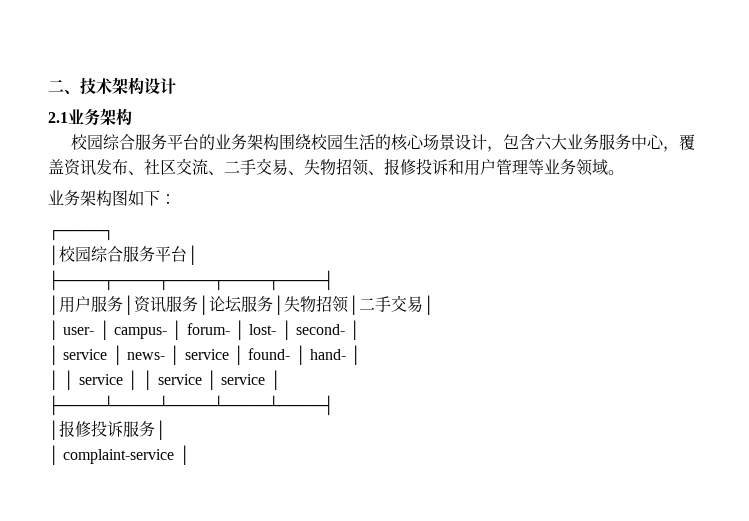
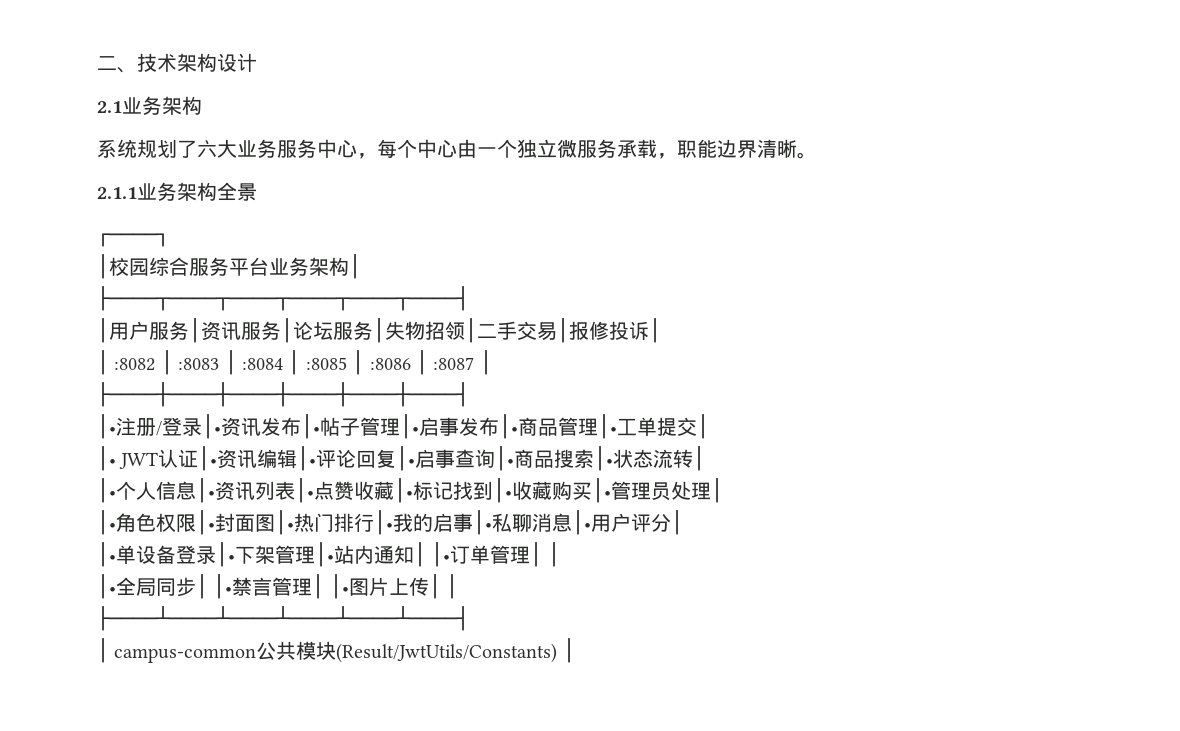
- 校园综合服务平台的业务架构围绕校园生活的核心场景设计，包含六大业务服务中心，覆盖资讯发布、社区交流、二手交易、失物招领、报修投诉和用户管理等业务领域。
+ 系统规划了六大业务服务中心，每个中心由一个独立微服务承载，职能边界清晰。
- 业务架构图如下：
+ 2.1.1业务架构全景
- │校园综合服务平台│
- ├────┬────┬────┬────┬────┤
+ │校园综合服务平台业务架构│
+ ├────┬────┬────┬────┬────┬────┤
- │用户服务│资讯服务│论坛服务│失物招领│二手交易│
- │ user- │ campus- │ forum- │ lost- │ second- │
- │ service │ news- │ service │ found- │ hand- │
- │ │ service │ │ service │ service │
- ├────┴────┴────┴────┴────┤
- │报修投诉服务│
- │ complaint-service │
+ │用户服务│资讯服务│论坛服务│失物招领│二手交易│报修投诉│
+ │ :8082 │ :8083 │ :8084 │ :8085 │ :8086 │ :8087 │
+ ├────┼────┼────┼────┼────┼────┤
+ │•注册/登录│•资讯发布│•帖子管理│•启事发布│•商品管理│•工单提交│
+ │• JWT认证│•资讯编辑│•评论回复│•启事查询│•商品搜索│•状态流转│
+ │•个人信息│•资讯列表│•点赞收藏│•标记找到│•收藏购买│•管理员处理│
+ │•角色权限│•封面图│•热门排行│•我的启事│•私聊消息│•用户评分│
+ │•单设备登录│•下架管理│•站内通知│ │•订单管理│ │
+ │•全局同步│ │•禁言管理│ │•图片上传│ │
+ ├────┴────┴────┴────┴────┴────┤
+ │ campus-common公共模块(Result/JwtUtils/Constants) │

